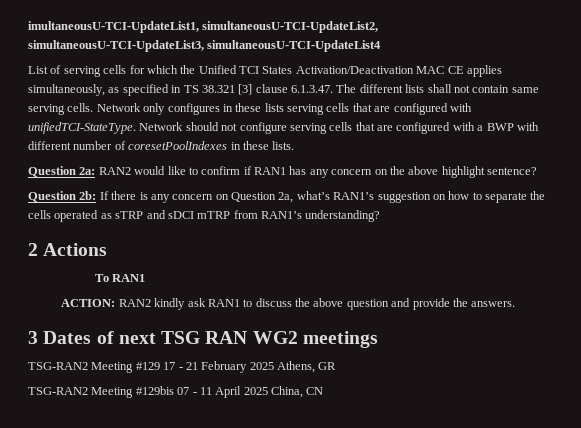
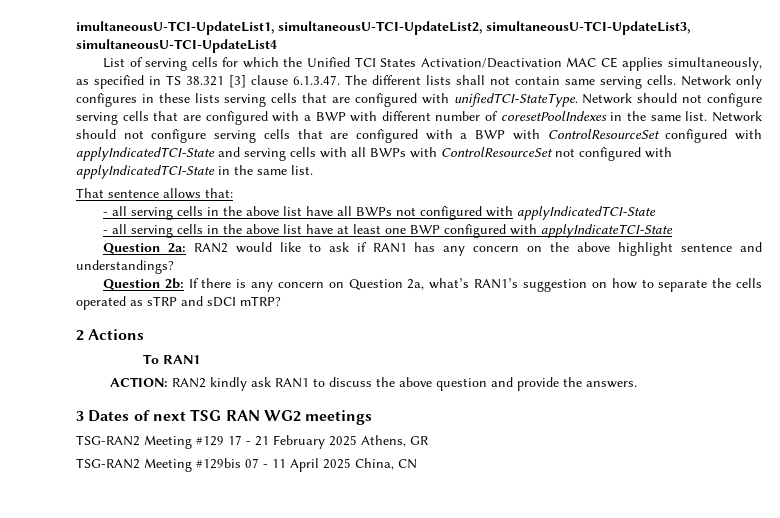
- Network should not configure serving cells that are configured with a BWP with different number of coresetPoolIndexes in these lists.
+ Network should not configure serving cells that are configured with a BWP with different number of coresetPoolIndexes in the same list. Network should not configure serving cells that are configured with a BWP with ControlResourceSet configured with applyIndicatedTCI-State and serving cells with all BWPs with ControlResourceSet not configured with applyIndicatedTCI-State in the same list.
+ That sentence allows that:
+ - all serving cells in the above list have all BWPs not configured with applyIndicatedTCI-State
+ - all serving cells in the above list have at least one BWP configured with applyIndicateTCI-State
- Question 2a: RAN2 would like to confirm if RAN1 has any concern on the above highlight sentence?
+ Question 2a: RAN2 would like to ask if RAN1 has any concern on the above highlight sentence and understandings?
- Question 2b: If there is any concern on Question 2a, what’s RAN1’s suggestion on how to separate the cells operated as sTRP and sDCI mTRP from RAN1’s understanding?
+ Question 2b: If there is any concern on Question 2a, what’s RAN1’s suggestion on how to separate the cells operated as sTRP and sDCI mTRP?

